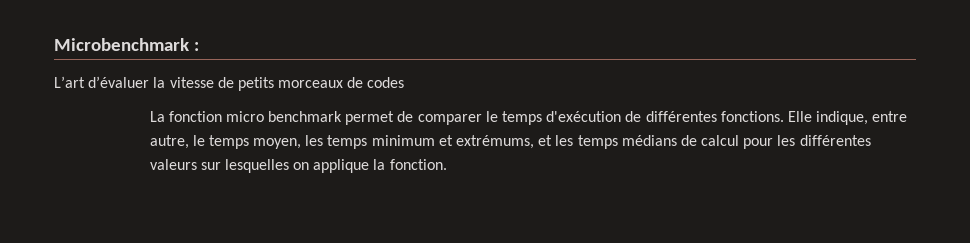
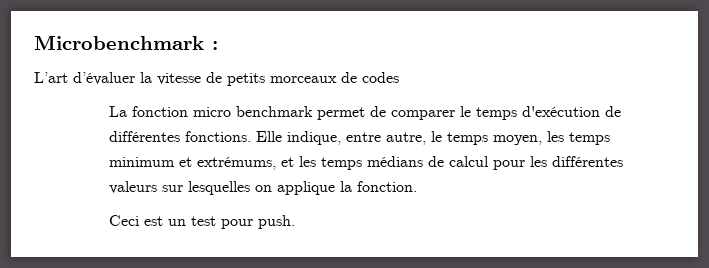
+ Ceci est un test pour push.

